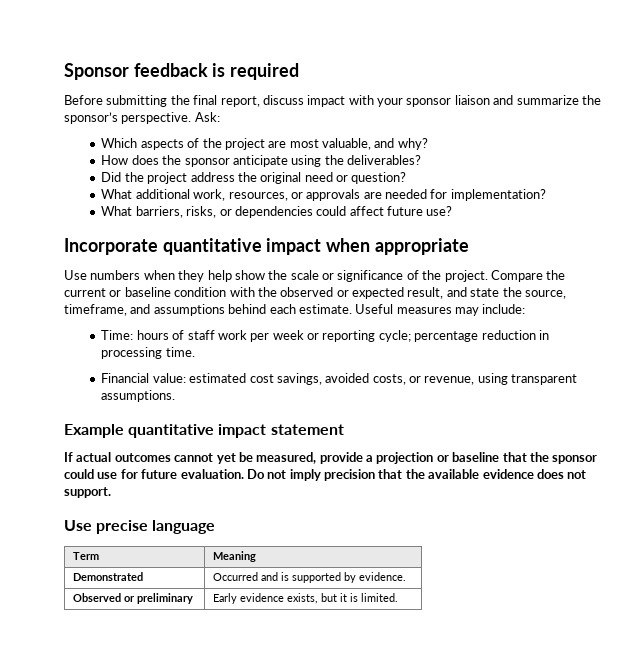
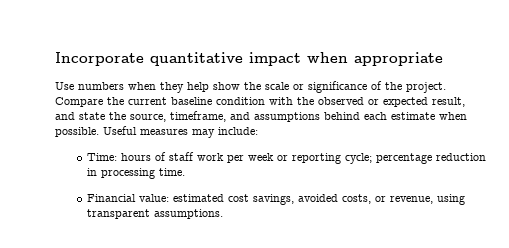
- Sponsor feedback is required
- Before submitting the final report, discuss impact with your sponsor liaison and summarize the sponsor’s perspective. Ask:
- Which aspects of the project are most valuable, and why?
- How does the sponsor anticipate using the deliverables?
- Did the project address the original need or question?
- What additional work, resources, or approvals are needed for implementation?
- What barriers, risks, or dependencies could affect future use?
- Compare the current or baseline condition with the observed or expected result, and state the source, timeframe, and assumptions behind each estimate.
+ Compare the current baseline condition with the observed or expected result, and state the source, timeframe, and assumptions behind each estimate when possible.
- Example quantitative impact statement
- If actual outcomes cannot yet be measured, provide a projection or baseline that the sponsor could use for future evaluation. Do not imply precision that the available evidence does not support.
- Use precise language
- Term | Meaning
- Demonstrated | Occurred and is supported by evidence.
- Observed or preliminary | Early evidence exists, but it is limited.

